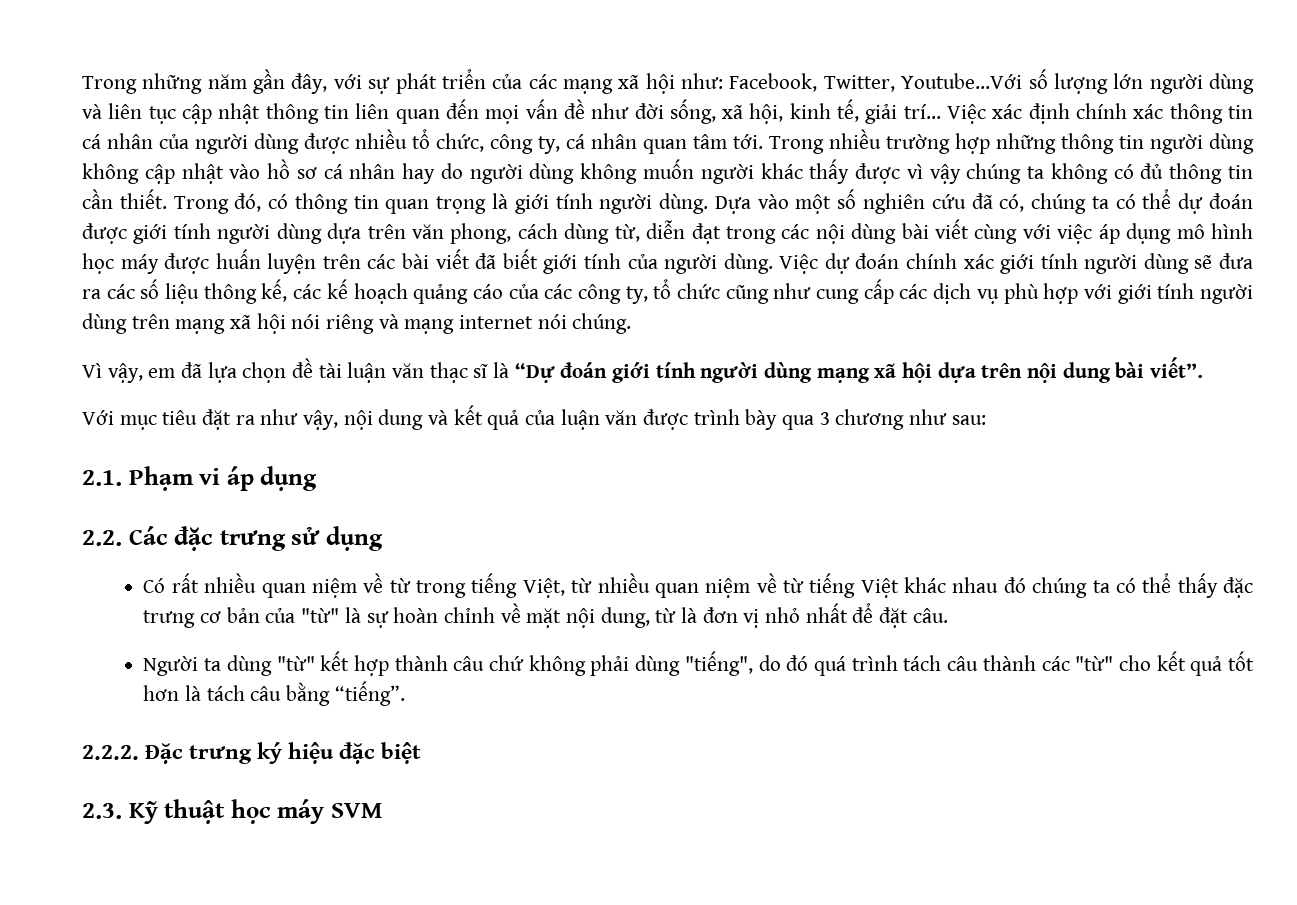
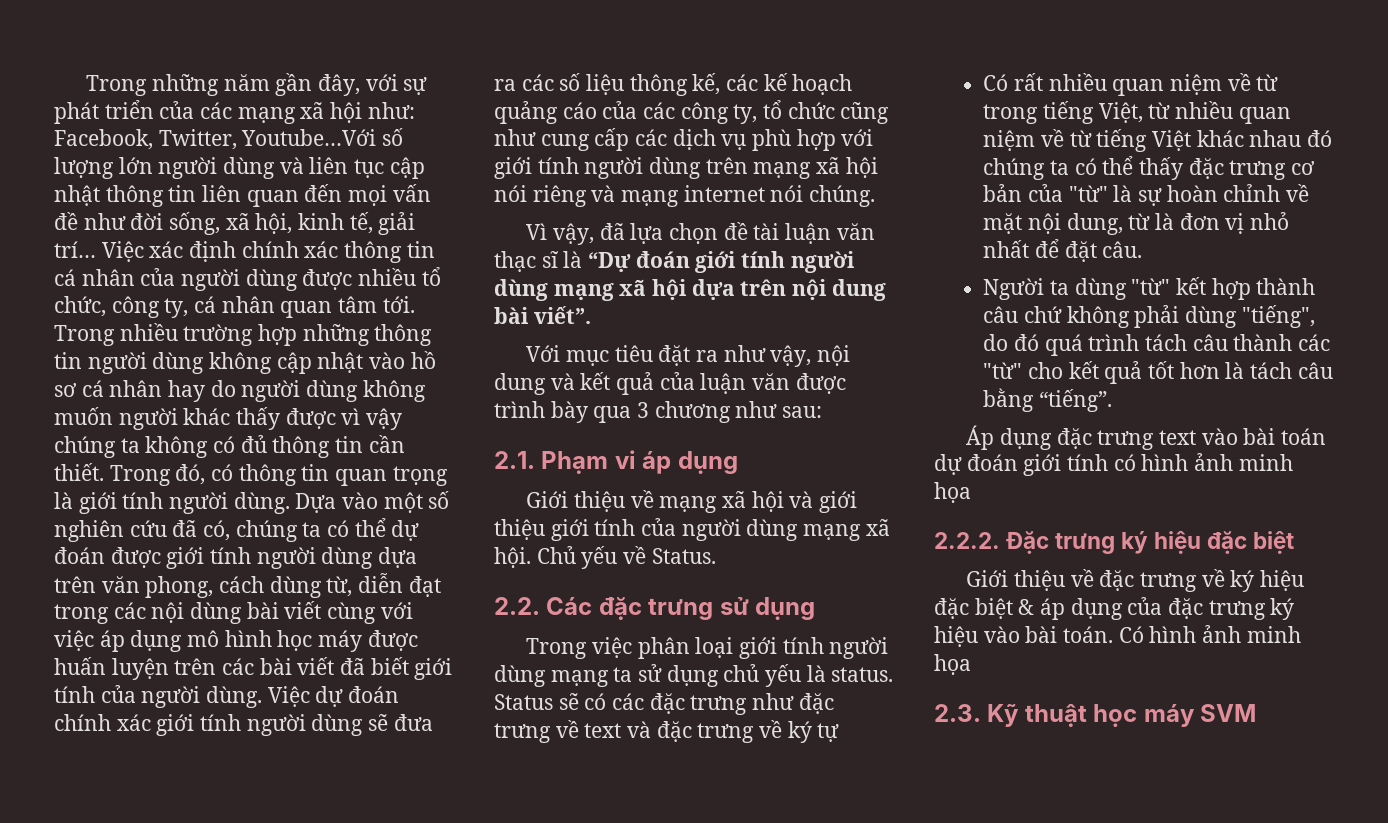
- Vì vậy, em đã lựa chọn đề tài luận văn thạc sĩ là “Dự đoán giới tính người dùng mạng xã hội dựa trên nội dung bài viết”.
+ Vì vậy, đã lựa chọn đề tài luận văn thạc sĩ là “Dự đoán giới tính người dùng mạng xã hội dựa trên nội dung bài viết”.
+ Giới thiệu về mạng xã hội và giới thiệu giới tính của người dùng mạng xã hội. Chủ yếu về Status.
+ Trong việc phân loại giới tính người dùng mạng ta sử dụng chủ yếu là status. Status sẽ có các đặc trưng như đặc trưng về text và đặc trưng về ký tự
+ Áp dụng đặc trưng text vào bài toán dự đoán giới tính có hình ảnh minh họa
+ Giới thiệu về đặc trưng về ký hiệu đặc biệt & áp dụng của đặc trưng ký hiệu vào bài toán. Có hình ảnh minh họa

